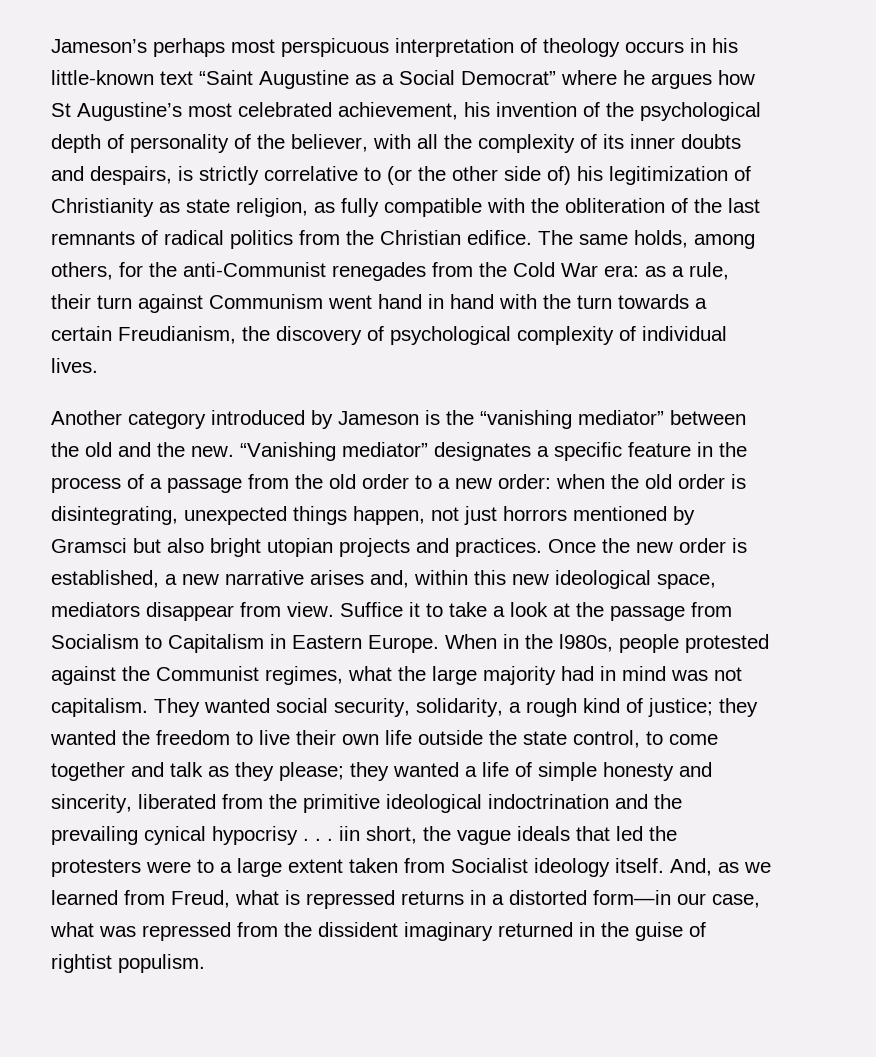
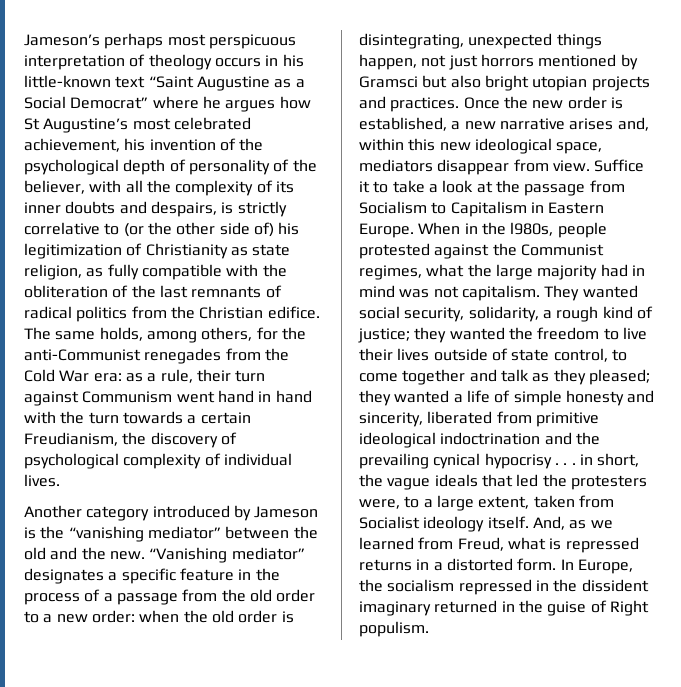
- they wanted the freedom to live their own life outside the state control, to come together and talk as they please;
+ they wanted the freedom to live their lives outside of state control, to come together and talk as they pleased;
- they wanted a life of simple honesty and sincerity, liberated from the primitive ideological indoctrination and the prevailing cynical hypocrisy . . . iin short, the vague ideals that led the protesters were to a large extent taken from Socialist ideology itself.
+ they wanted a life of simple honesty and sincerity, liberated from primitive ideological indoctrination and the prevailing cynical hypocrisy . . . in short, the vague ideals that led the protesters were, to a large extent, taken from Socialist ideology itself.
- And, as we learned from Freud, what is repressed returns in a distorted form—in our case, what was repressed from the dissident imaginary returned in the guise of rightist populism.
+ And, as we learned from Freud, what is repressed returns in a distorted form. In Europe, the socialism repressed in the dissident imaginary returned in the guise of Right populism.

